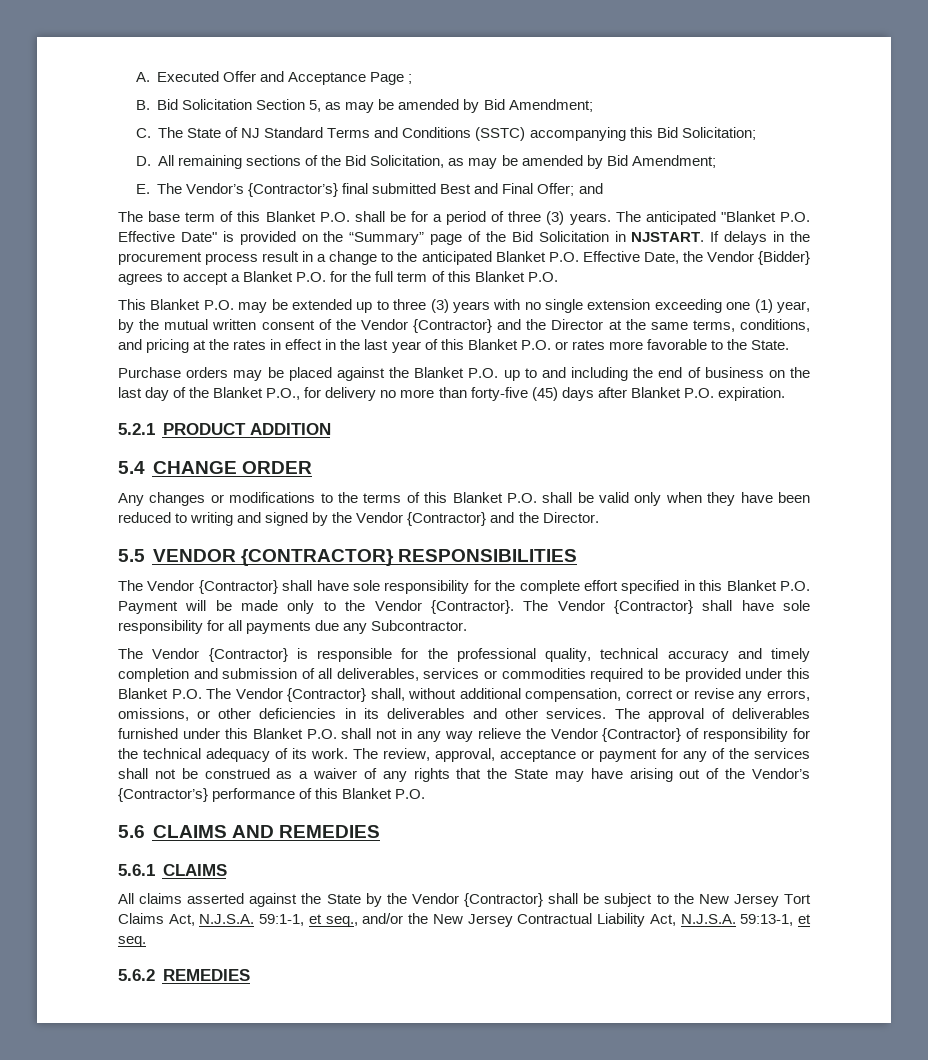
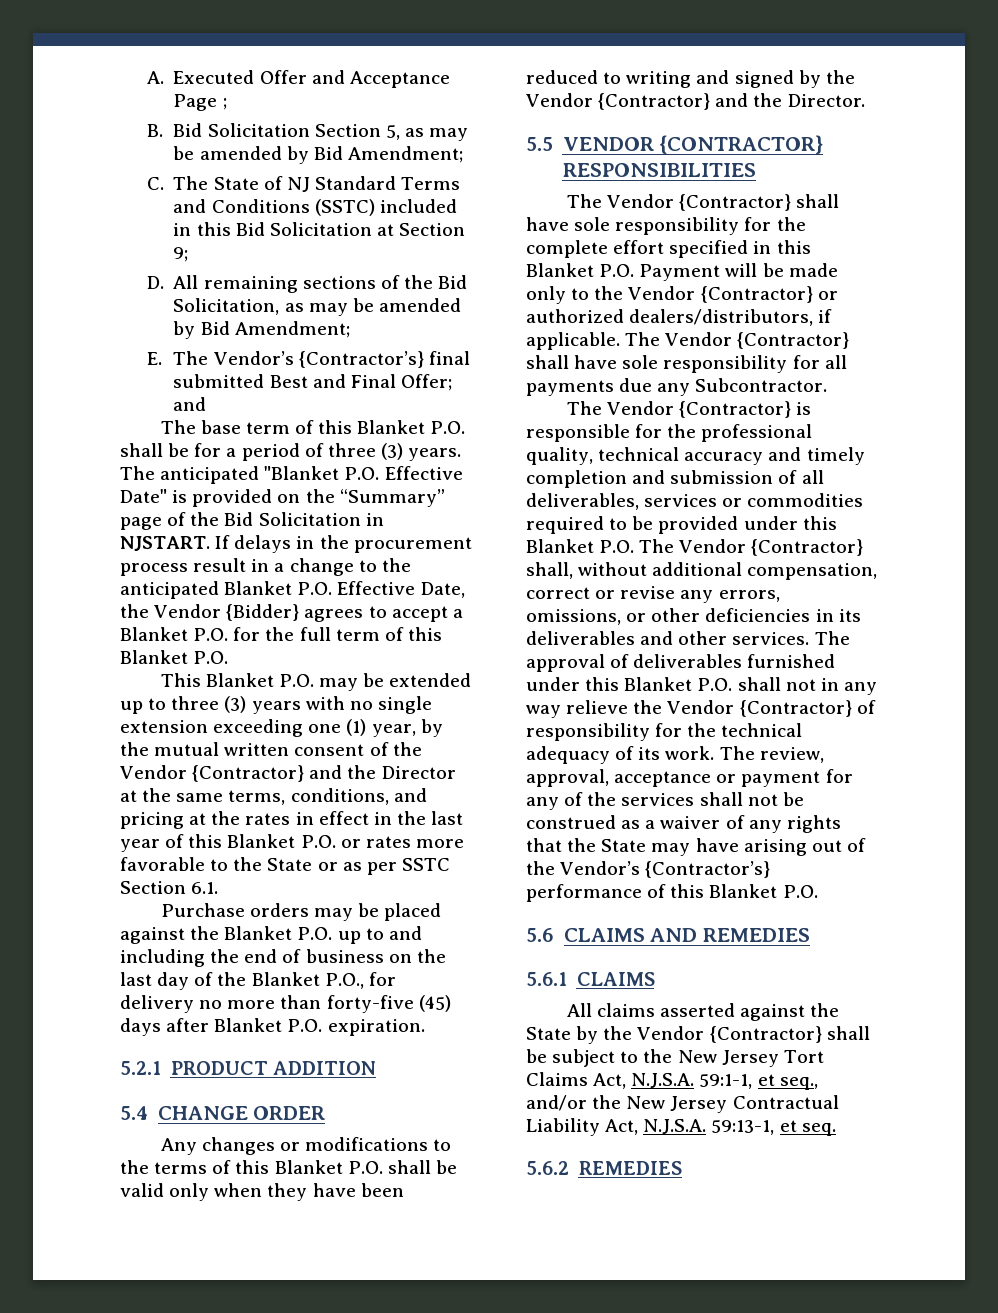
- C. The State of NJ Standard Terms and Conditions (SSTC) accompanying this Bid Solicitation;
+ C. The State of NJ Standard Terms and Conditions (SSTC) included in this Bid Solicitation at Section 9;
- This Blanket P.O. may be extended up to three (3) years with no single extension exceeding one (1) year, by the mutual written consent of the Vendor {Contractor} and the Director at the same terms, conditions, and pricing at the rates in effect in the last year of this Blanket P.O. or rates more favorable to the State.
+ This Blanket P.O. may be extended up to three (3) years with no single extension exceeding one (1) year, by the mutual written consent of the Vendor {Contractor} and the Director at the same terms, conditions, and pricing at the rates in effect in the last year of this Blanket P.O. or rates more favorable to the State or as per SSTC Section 6.1.
- The Vendor {Contractor} shall have sole responsibility for the complete effort specified in this Blanket P.O. Payment will be made only to the Vendor {Contractor}.
+ The Vendor {Contractor} shall have sole responsibility for the complete effort specified in this Blanket P.O. Payment will be made only to the Vendor {Contractor} or authorized dealers/distributors, if applicable.

